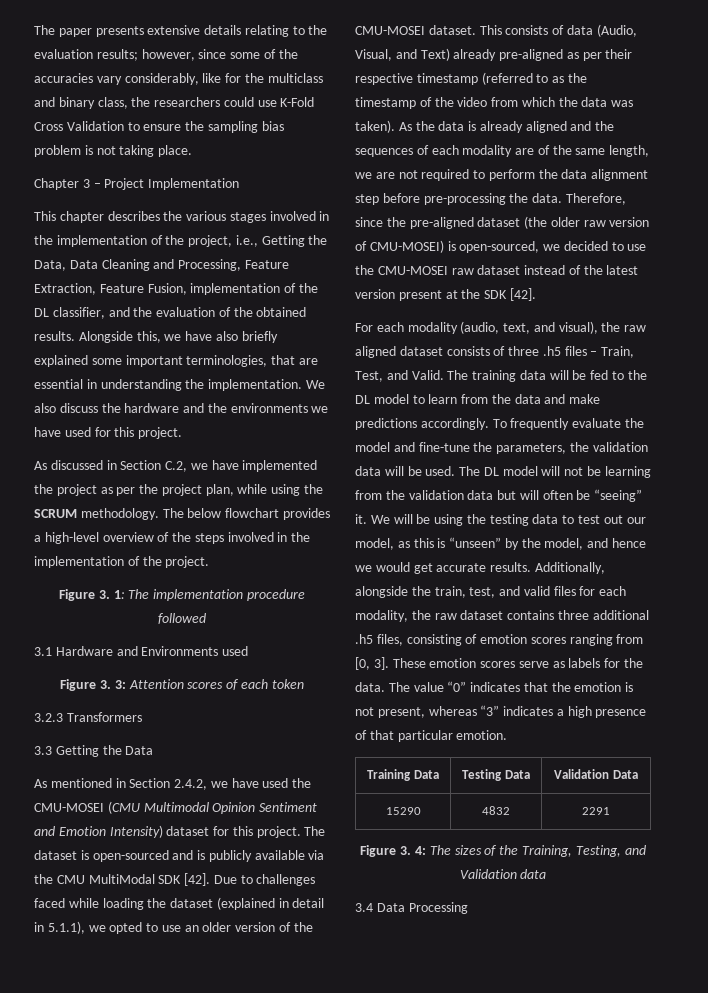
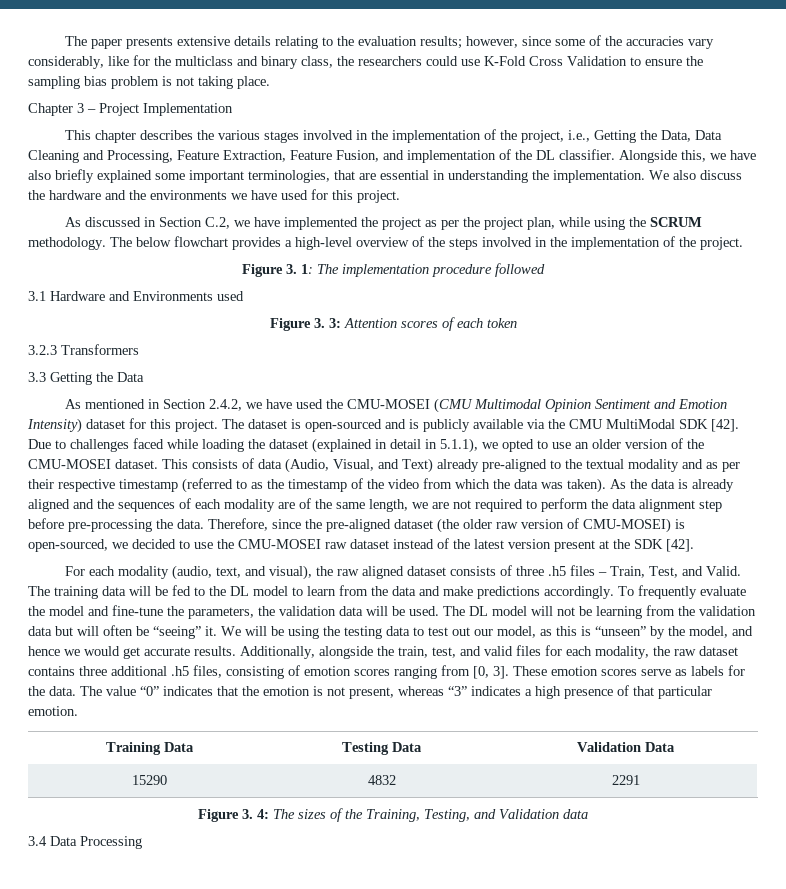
- This chapter describes the various stages involved in the implementation of the project, i.e., Getting the Data, Data Cleaning and Processing, Feature Extraction, Feature Fusion, implementation of the DL classifier, and the evaluation of the obtained results.
+ This chapter describes the various stages involved in the implementation of the project, i.e., Getting the Data, Data Cleaning and Processing, Feature Extraction, Feature Fusion, and implementation of the DL classifier.
- This consists of data (Audio, Visual, and Text) already pre-aligned as per their respective timestamp (referred to as the timestamp of the video from which the data was taken).
+ This consists of data (Audio, Visual, and Text) already pre-aligned to the textual modality and as per their respective timestamp (referred to as the timestamp of the video from which the data was taken).

